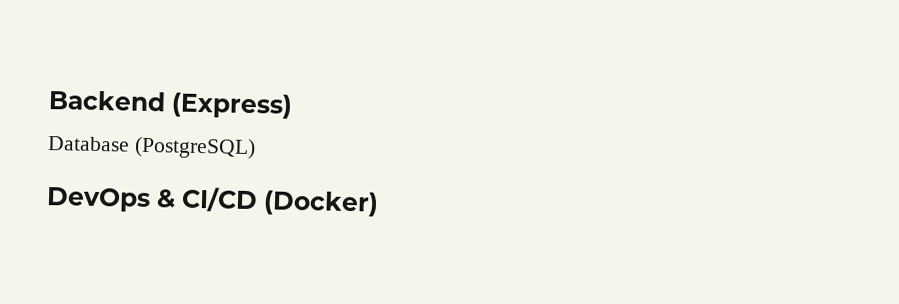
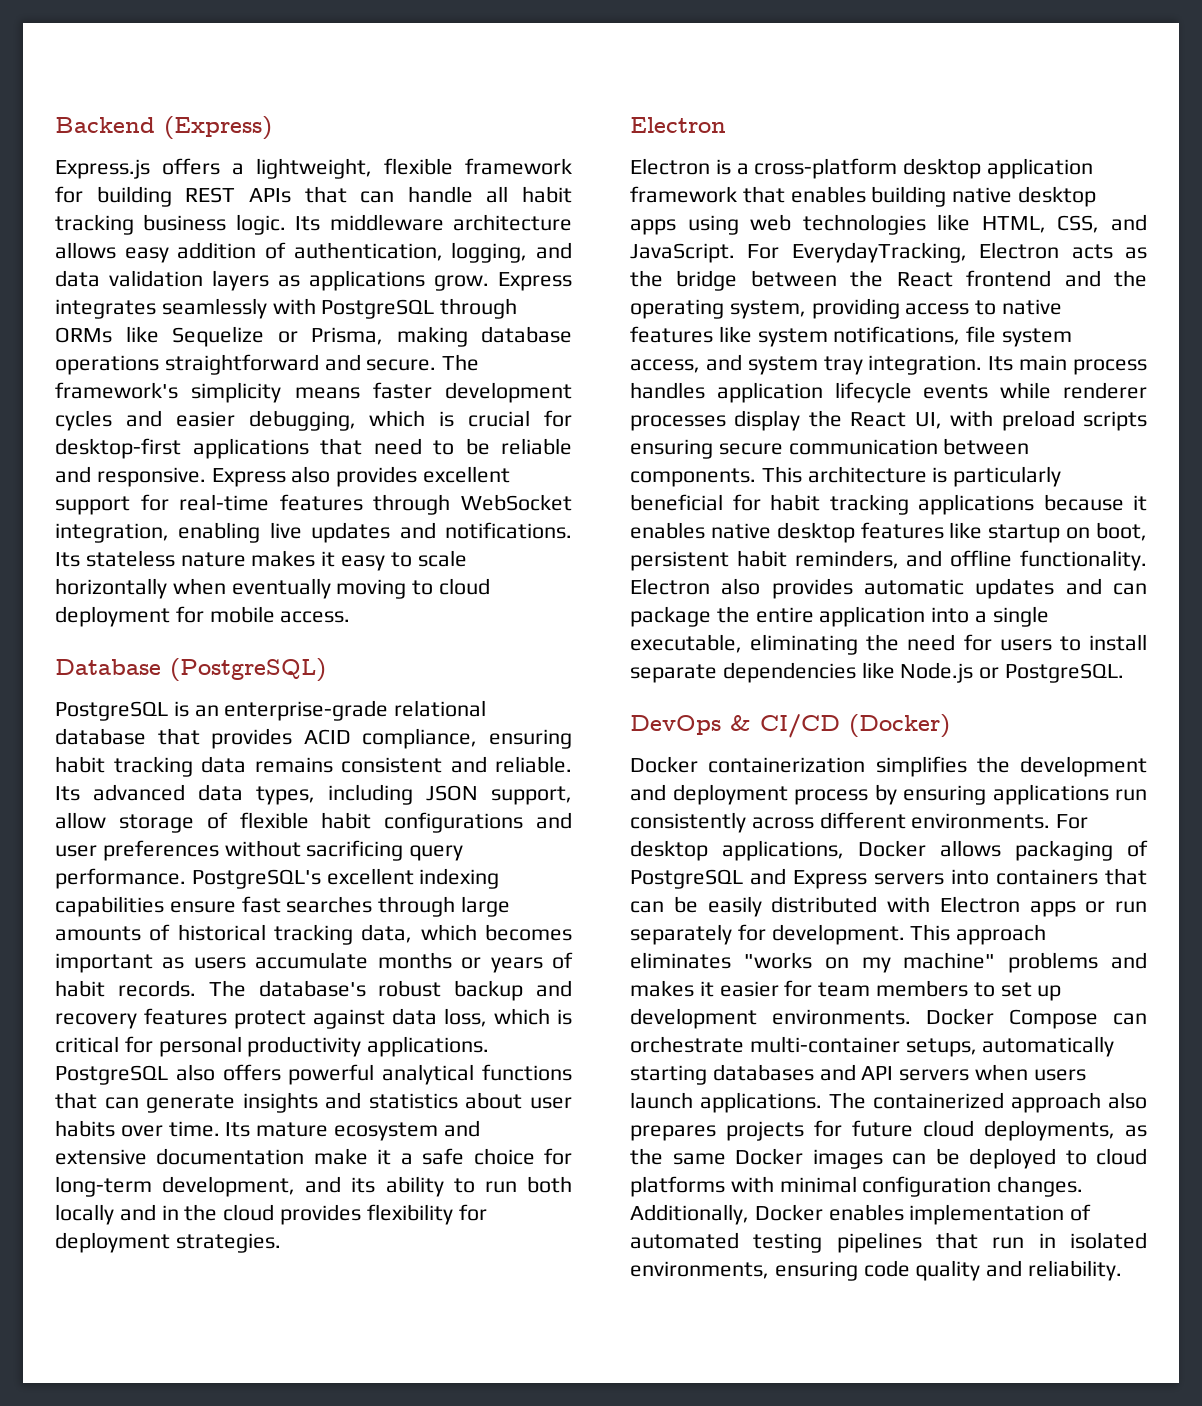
+ Express.js offers a lightweight, flexible framework for building REST APIs that can handle all habit tracking business logic. Its middleware architecture allows easy addition of authentication, logging, and data validation layers as applications grow. Express integrates seamlessly with PostgreSQL through ORMs like Sequelize or Prisma, making database operations straightforward and secure. The framework's simplicity means faster development cycles and easier debugging, which is crucial for desktop-first applications that need to be reliable and responsive. Express also provides excellent support for real-time features through WebSocket integration, enabling live updates and notifications. Its stateless nature makes it easy to scale horizontally when eventually moving to cloud deployment for mobile access.
  Database (PostgreSQL)
+ PostgreSQL is an enterprise-grade relational database that provides ACID compliance, ensuring habit tracking data remains consistent and reliable. Its advanced data types, including JSON support, allow storage of flexible habit configurations and user preferences without sacrificing query performance. PostgreSQL's excellent indexing capabilities ensure fast searches through large amounts of historical tracking data, which becomes important as users accumulate months or years of habit records. The database's robust backup and recovery features protect against data loss, which is critical for personal productivity applications. PostgreSQL also offers powerful analytical functions that can generate insights and statistics about user habits over time. Its mature ecosystem and extensive documentation make it a safe choice for long-term development, and its ability to run both locally and in the cloud provides flexibility for deployment strategies.
+ Electron
+ Electron is a cross-platform desktop application framework that enables building native desktop apps using web technologies like HTML, CSS, and JavaScript. For EverydayTracking, Electron acts as the bridge between the React frontend and the operating system, providing access to native features like system notifications, file system access, and system tray integration. Its main process handles application lifecycle events while renderer processes display the React UI, with preload scripts ensuring secure communication between components. This architecture is particularly beneficial for habit tracking applications because it enables native desktop features like startup on boot, persistent habit reminders, and offline functionality. Electron also provides automatic updates and can package the entire application into a single executable, eliminating the need for users to install separate dependencies like Node.js or PostgreSQL.
  DevOps & CI/CD (Docker)
+ Docker containerization simplifies the development and deployment process by ensuring applications run consistently across different environments. For desktop applications, Docker allows packaging of PostgreSQL and Express servers into containers that can be easily distributed with Electron apps or run separately for development. This approach eliminates "works on my machine" problems and makes it easier for team members to set up development environments. Docker Compose can orchestrate multi-container setups, automatically starting databases and API servers when users launch applications. The containerized approach also prepares projects for future cloud deployments, as the same Docker images can be deployed to cloud platforms with minimal configuration changes. Additionally, Docker enables implementation of automated testing pipelines that run in isolated environments, ensuring code quality and reliability.

